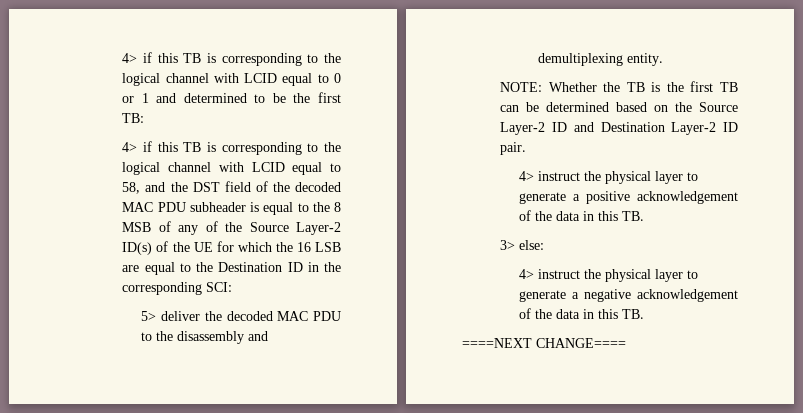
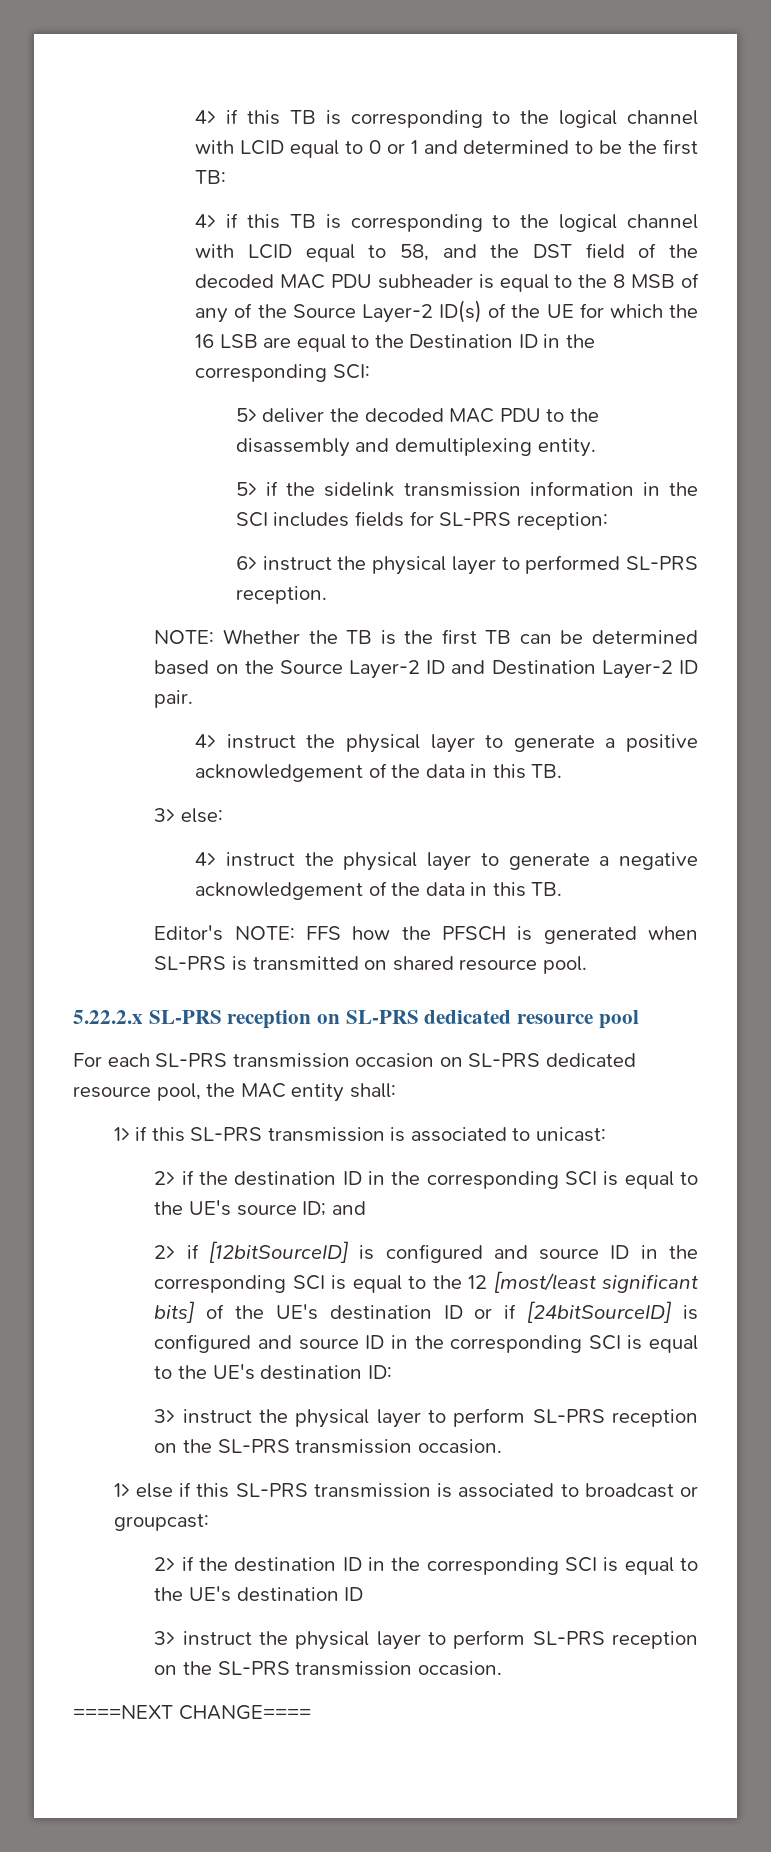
+ 5> if the sidelink transmission information in the SCI includes fields for SL-PRS reception:
+ 6> instruct the physical layer to performed SL-PRS reception.
+ Editor's NOTE: FFS how the PFSCH is generated when SL-PRS is transmitted on shared resource pool.
+ 5.22.2.x SL-PRS reception on SL-PRS dedicated resource pool
+ For each SL-PRS transmission occasion on SL-PRS dedicated resource pool, the MAC entity shall:
+ 1> if this SL-PRS transmission is associated to unicast:
+ 2> if the destination ID in the corresponding SCI is equal to the UE's source ID; and
+ 2> if [12bitSourceID] is configured and source ID in the corresponding SCI is equal to the 12 [most/least significant bits] of the UE's destination ID or if [24bitSourceID] is configured and source ID in the corresponding SCI is equal to the UE's destination ID:
+ 3> instruct the physical layer to perform SL-PRS reception on the SL-PRS transmission occasion.
+ 1> else if this SL-PRS transmission is associated to broadcast or groupcast:
+ 2> if the destination ID in the corresponding SCI is equal to the UE's destination ID
+ 3> instruct the physical layer to perform SL-PRS reception on the SL-PRS transmission occasion.

